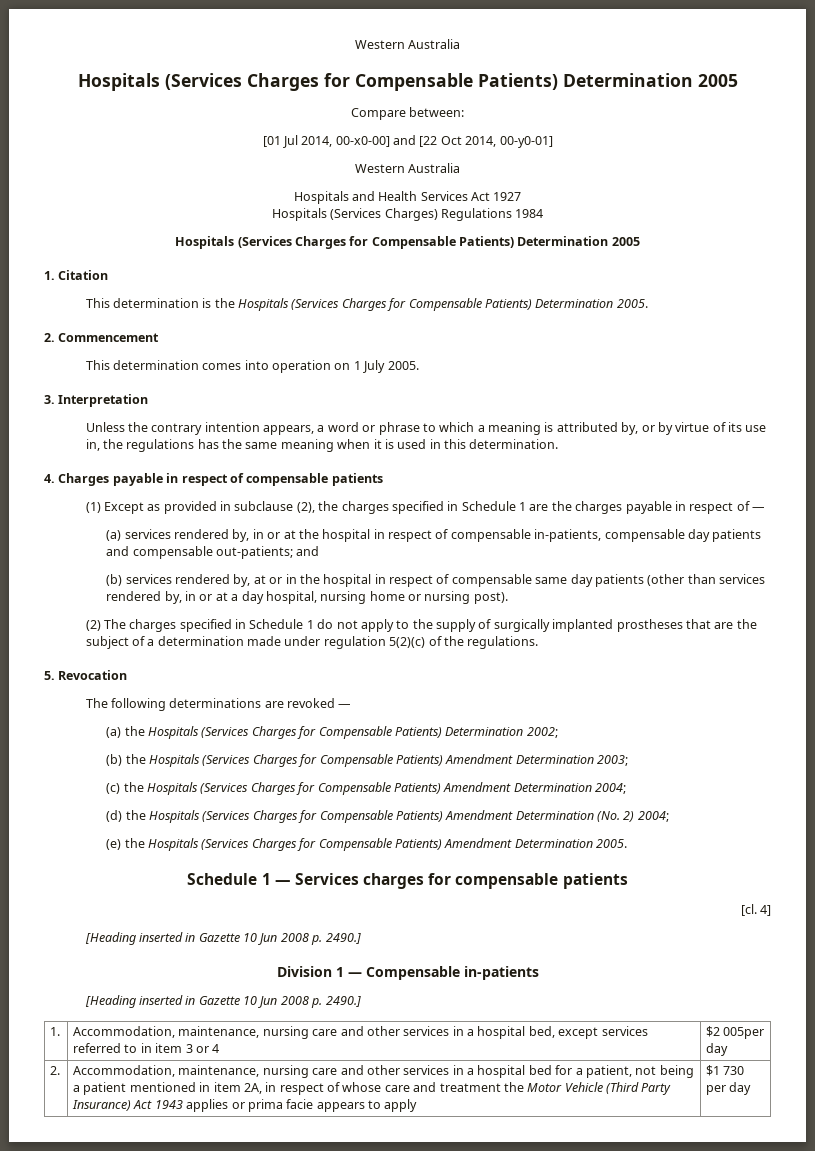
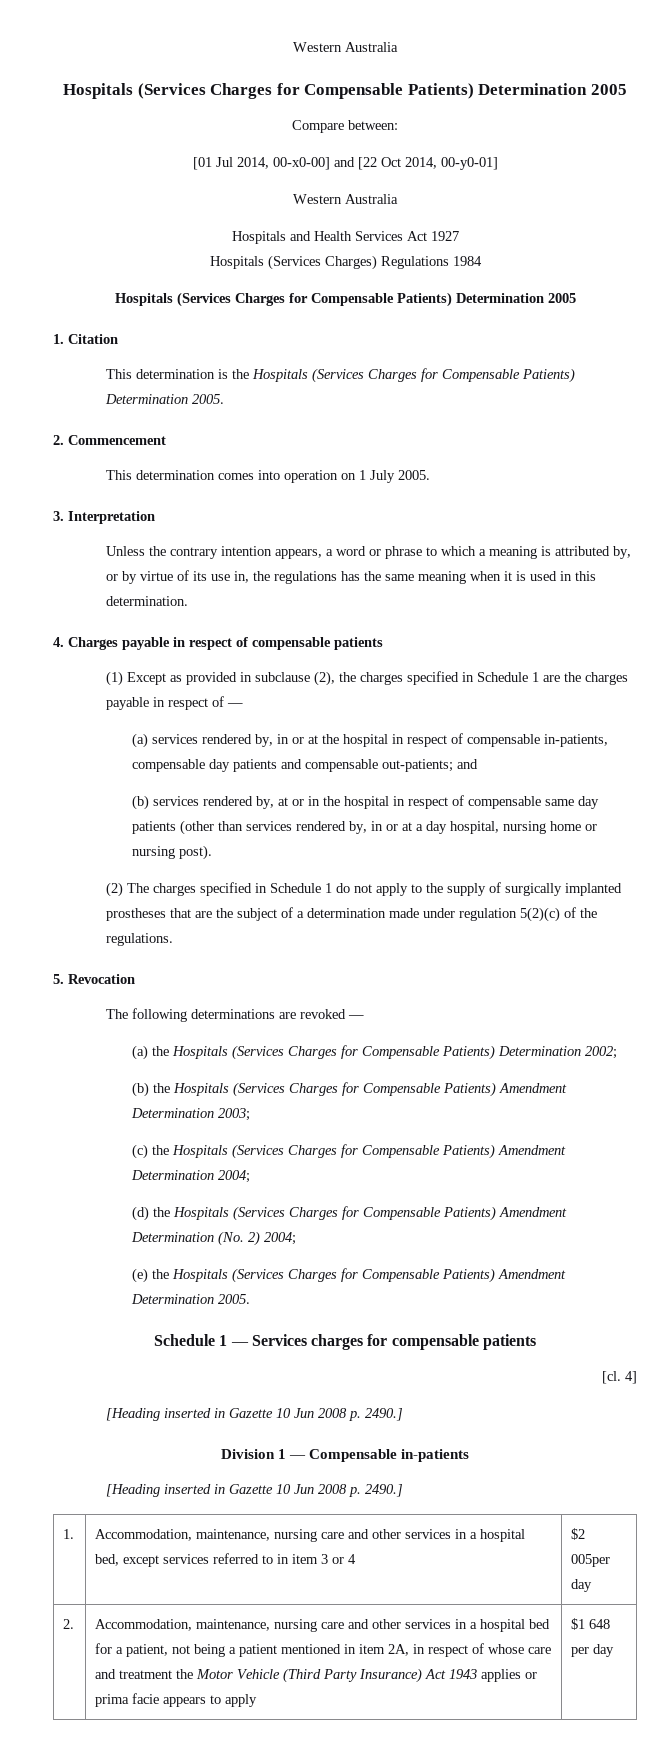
- $1 730 per day
+ $1 648 per day

